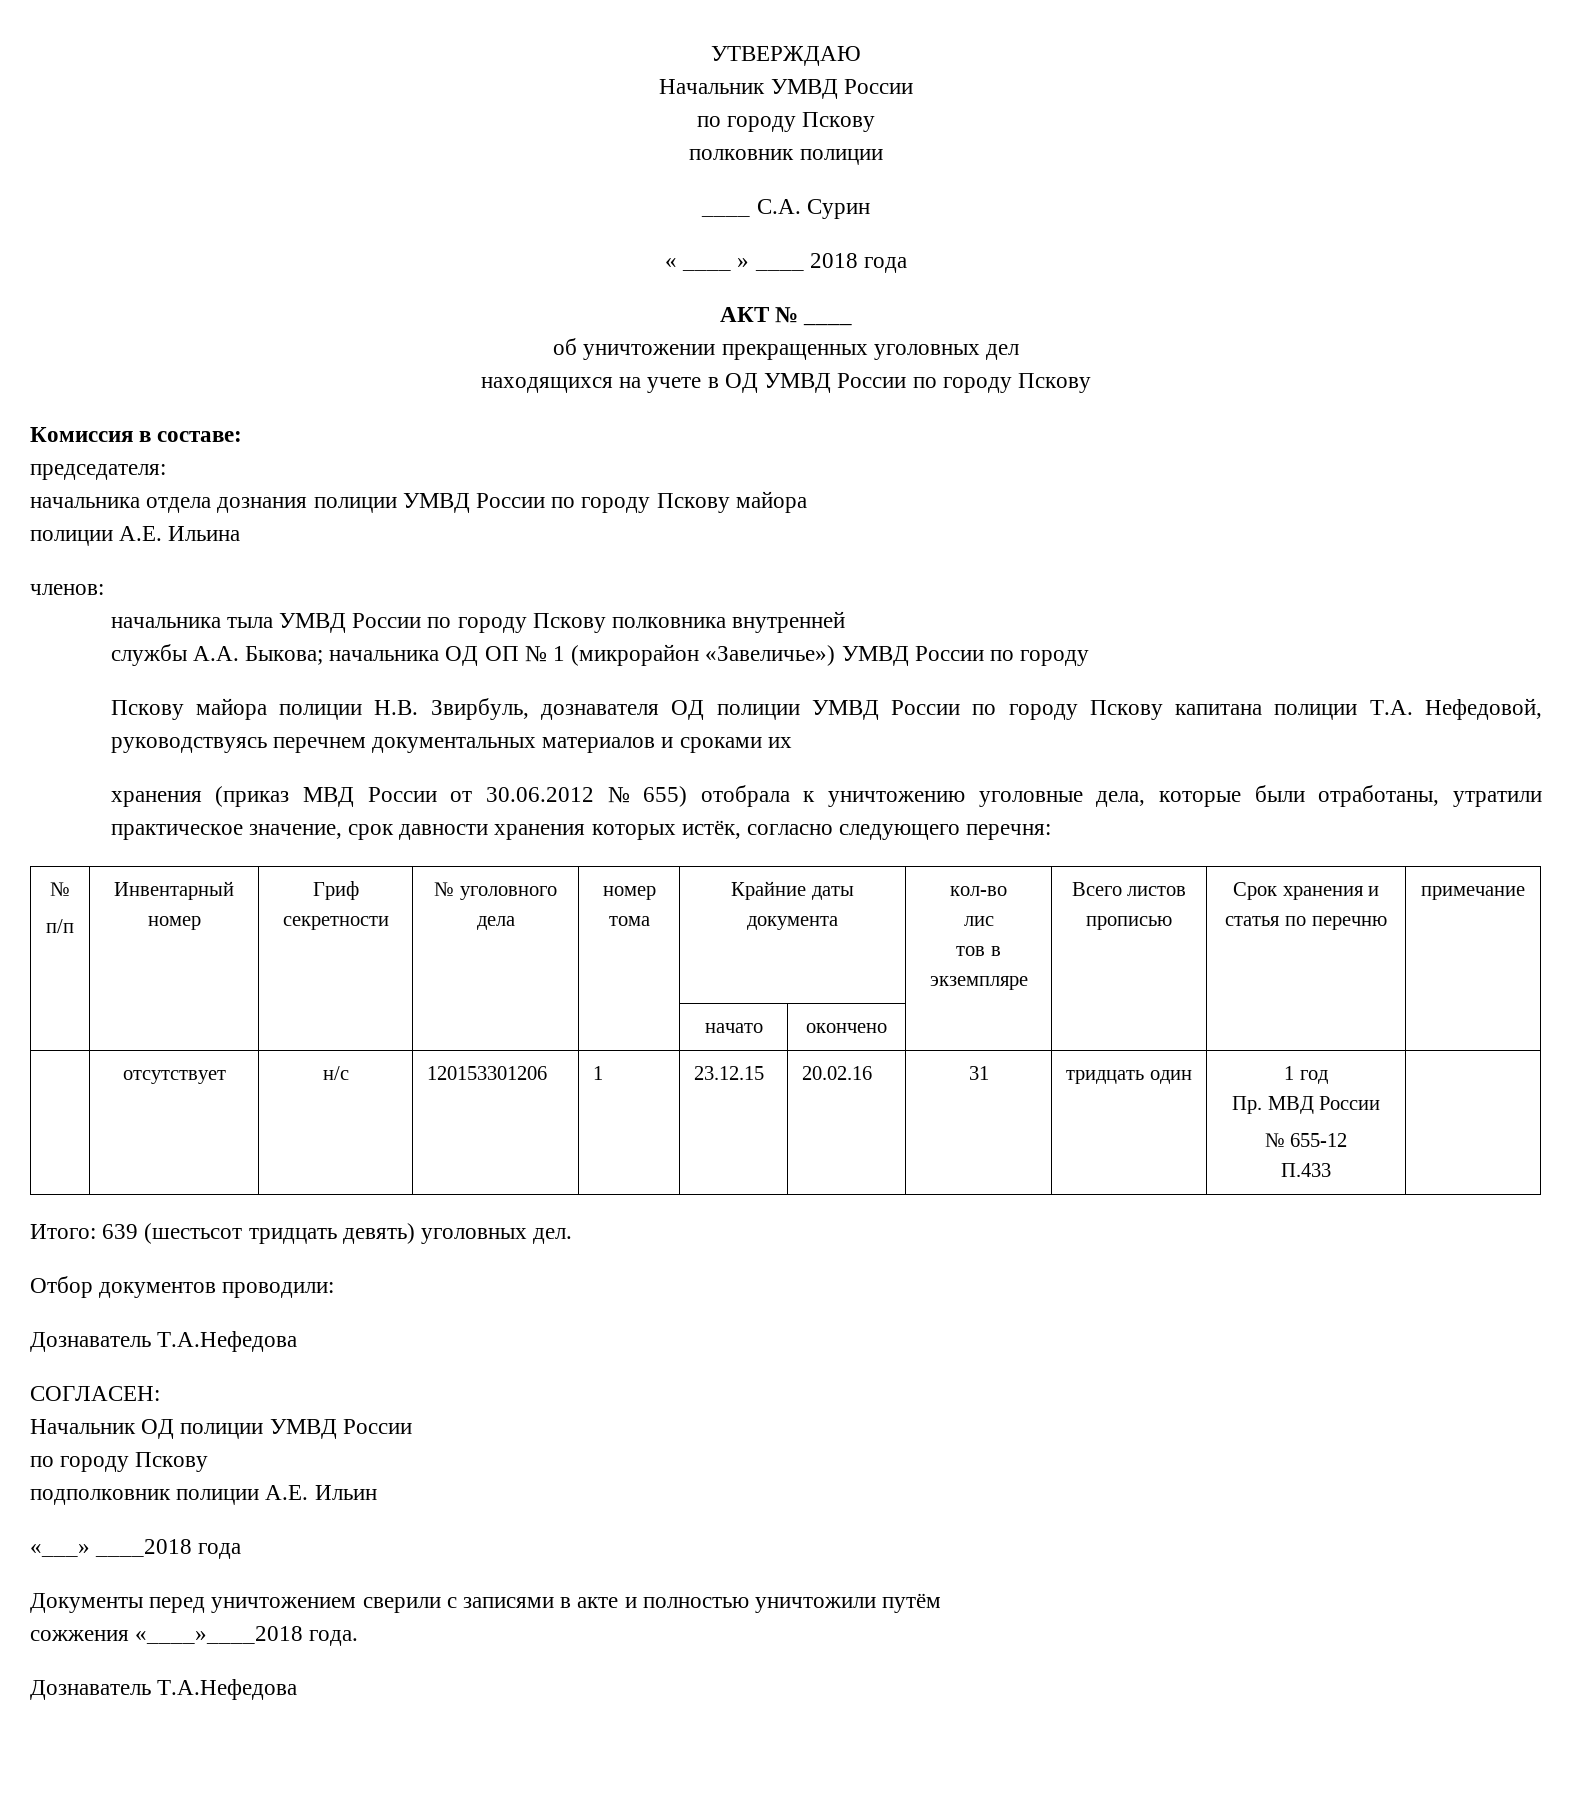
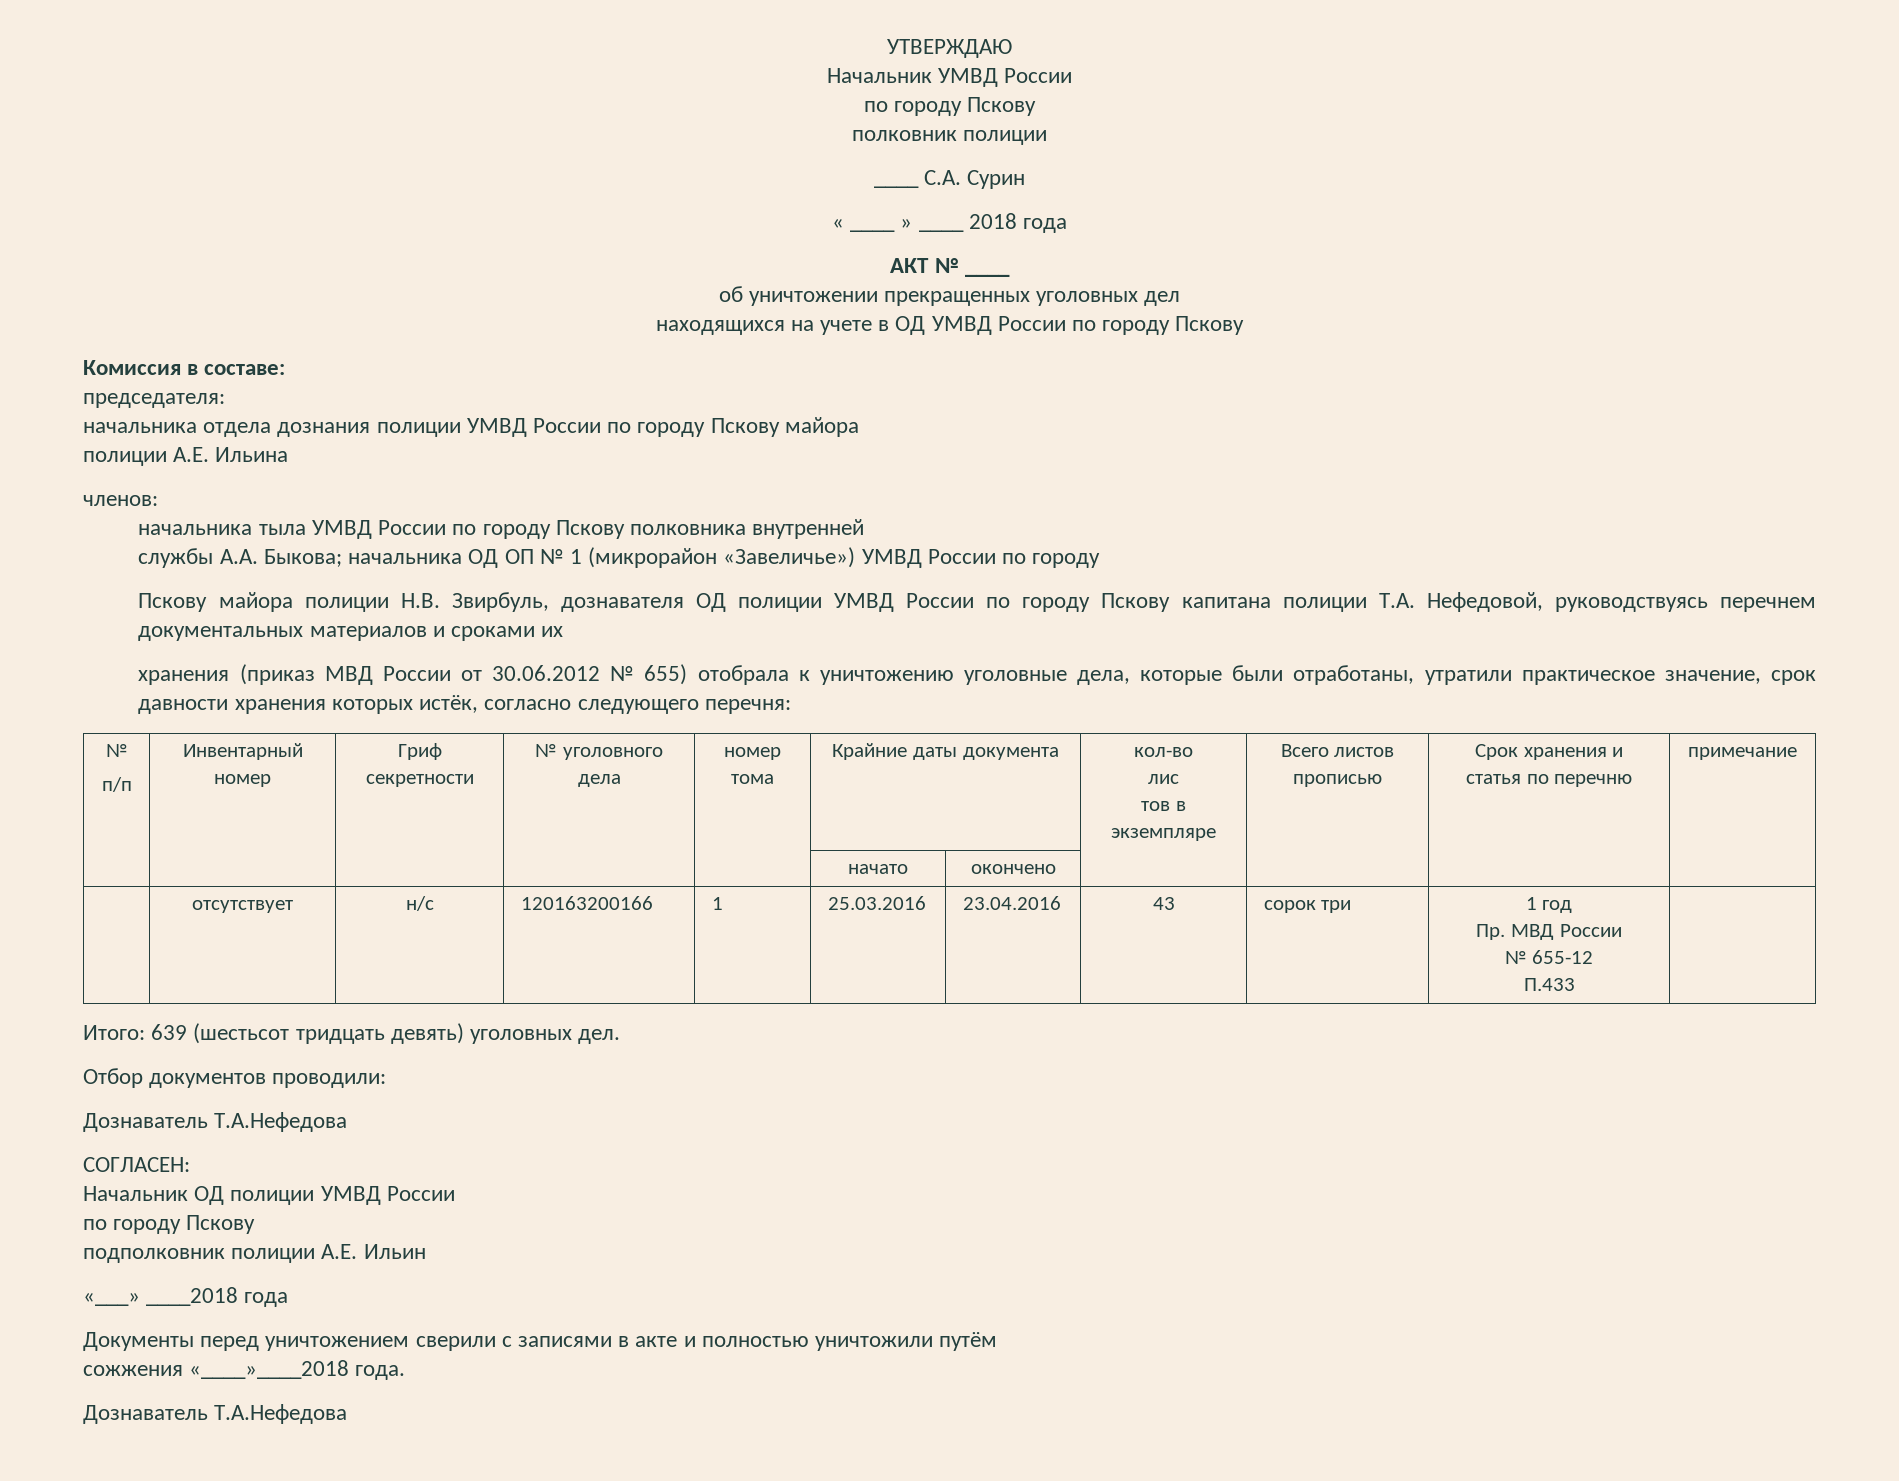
- | отсутствует | н/с | 120153301206 | 1 | 23.12.15 | 20.02.16 | 31 | тридцать один | 1 год
+ | отсутствует | н/с | 120163200166 | 1 | 25.03.2016 | 23.04.2016 | 43 | сорок три | 1 год

